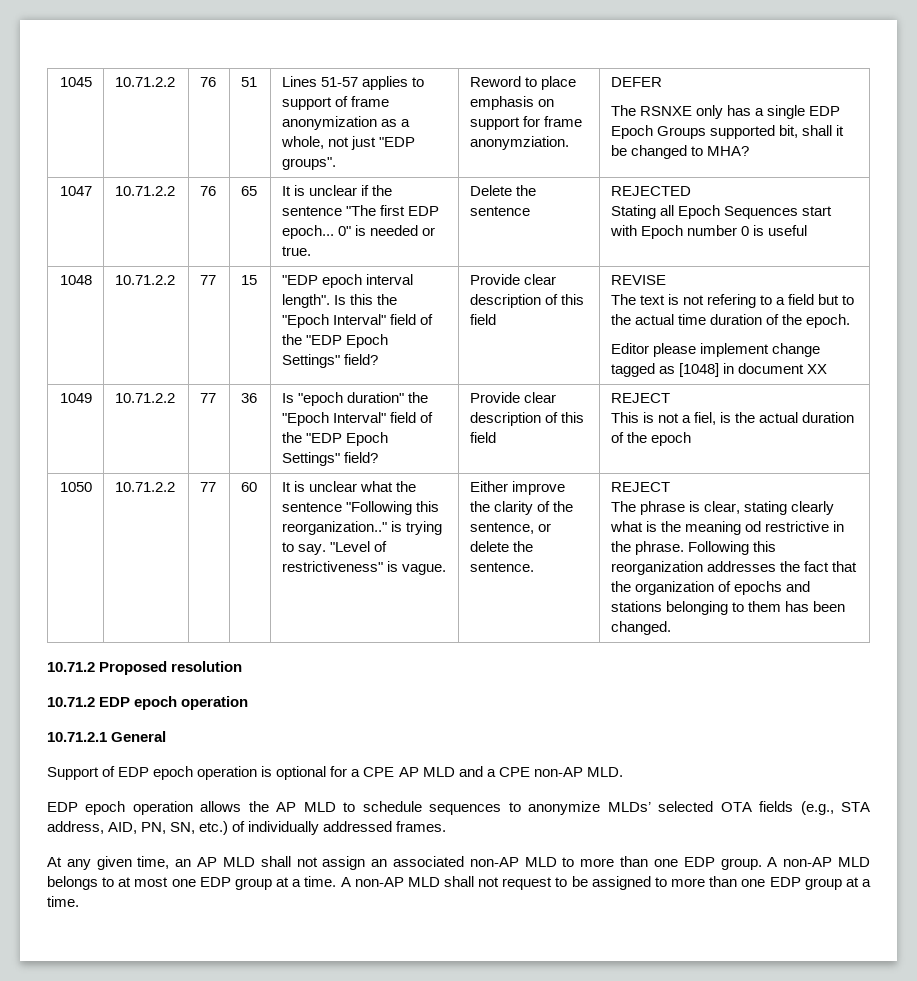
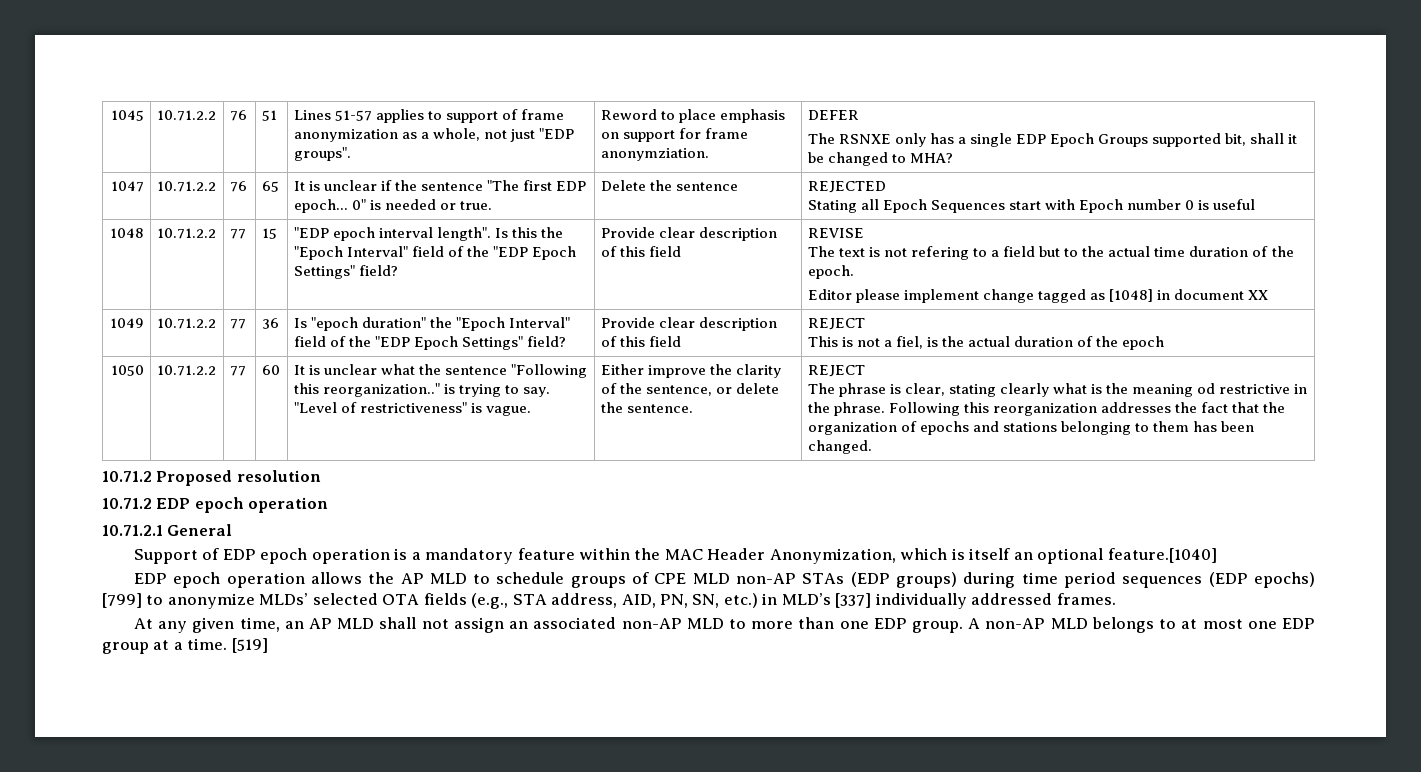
- Support of EDP epoch operation is optional for a CPE AP MLD and a CPE non-AP MLD.
+ Support of EDP epoch operation is a mandatory feature within the MAC Header Anonymization, which is itself an optional feature.[1040]
- EDP epoch operation allows the AP MLD to schedule sequences to anonymize MLDs’ selected OTA fields (e.g., STA address, AID, PN, SN, etc.) of individually addressed frames.
+ EDP epoch operation allows the AP MLD to schedule groups of CPE MLD non-AP STAs (EDP groups) during time period sequences (EDP epochs) [799] to anonymize MLDs’ selected OTA fields (e.g., STA address, AID, PN, SN, etc.) in MLD’s [337] individually addressed frames.
- A non-AP MLD shall not request to be assigned to more than one EDP group at a time.
+ [519]

